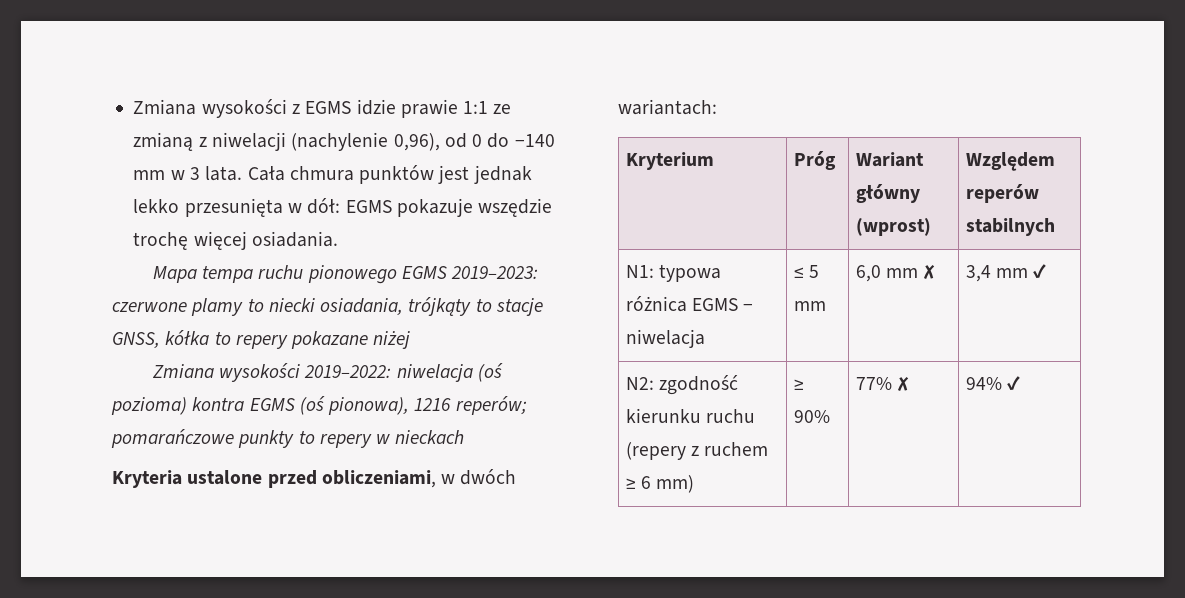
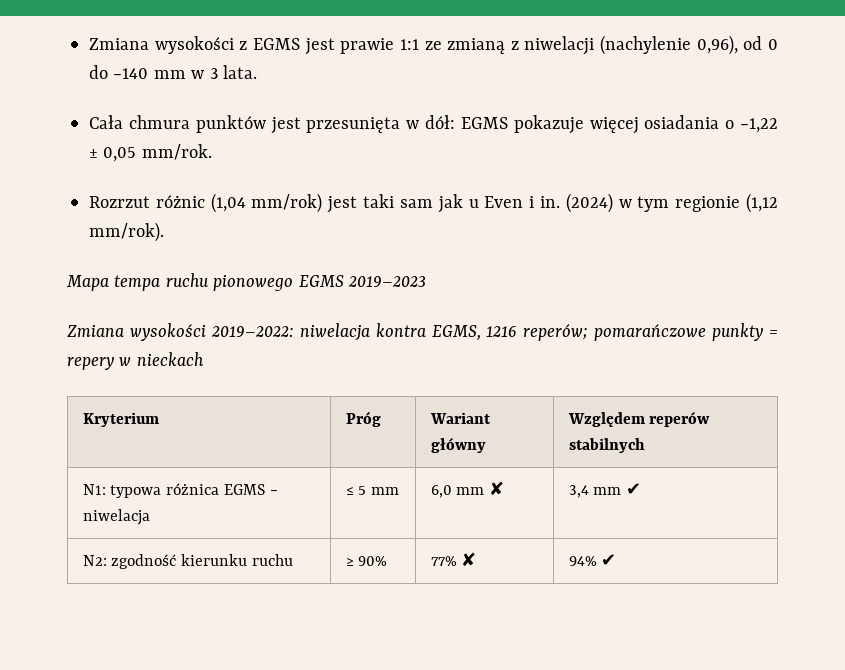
- Zmiana wysokości z EGMS idzie prawie 1:1 ze zmianą z niwelacji (nachylenie 0,96), od 0 do −140 mm w 3 lata. Cała chmura punktów jest jednak lekko przesunięta w dół: EGMS pokazuje wszędzie trochę więcej osiadania.
+ Zmiana wysokości z EGMS jest prawie 1:1 ze zmianą z niwelacji (nachylenie 0,96), od 0 do −140 mm w 3 lata.
+ Cała chmura punktów jest przesunięta w dół: EGMS pokazuje więcej osiadania o −1,22 ± 0,05 mm/rok.
+ Rozrzut różnic (1,04 mm/rok) jest taki sam jak u Even i in. (2024) w tym regionie (1,12 mm/rok).
- Mapa tempa ruchu pionowego EGMS 2019–2023: czerwone plamy to niecki osiadania, trójkąty to stacje GNSS, kółka to repery pokazane niżej
- Zmiana wysokości 2019–2022: niwelacja (oś pozioma) kontra EGMS (oś pionowa), 1216 reperów; pomarańczowe punkty to repery w nieckach
+ Mapa tempa ruchu pionowego EGMS 2019–2023
+ Zmiana wysokości 2019–2022: niwelacja kontra EGMS, 1216 reperów; pomarańczowe punkty = repery w nieckach
- Kryteria ustalone przed obliczeniami, w dwóch wariantach:
- Kryterium | Próg | Wariant główny (wprost) | Względem reperów stabilnych
+ Kryterium | Próg | Wariant główny | Względem reperów stabilnych
- N2: zgodność kierunku ruchu (repery z ruchem ≥ 6 mm) | ≥ 90% | 77% ✘ | 94% ✔
+ N2: zgodność kierunku ruchu | ≥ 90% | 77% ✘ | 94% ✔

